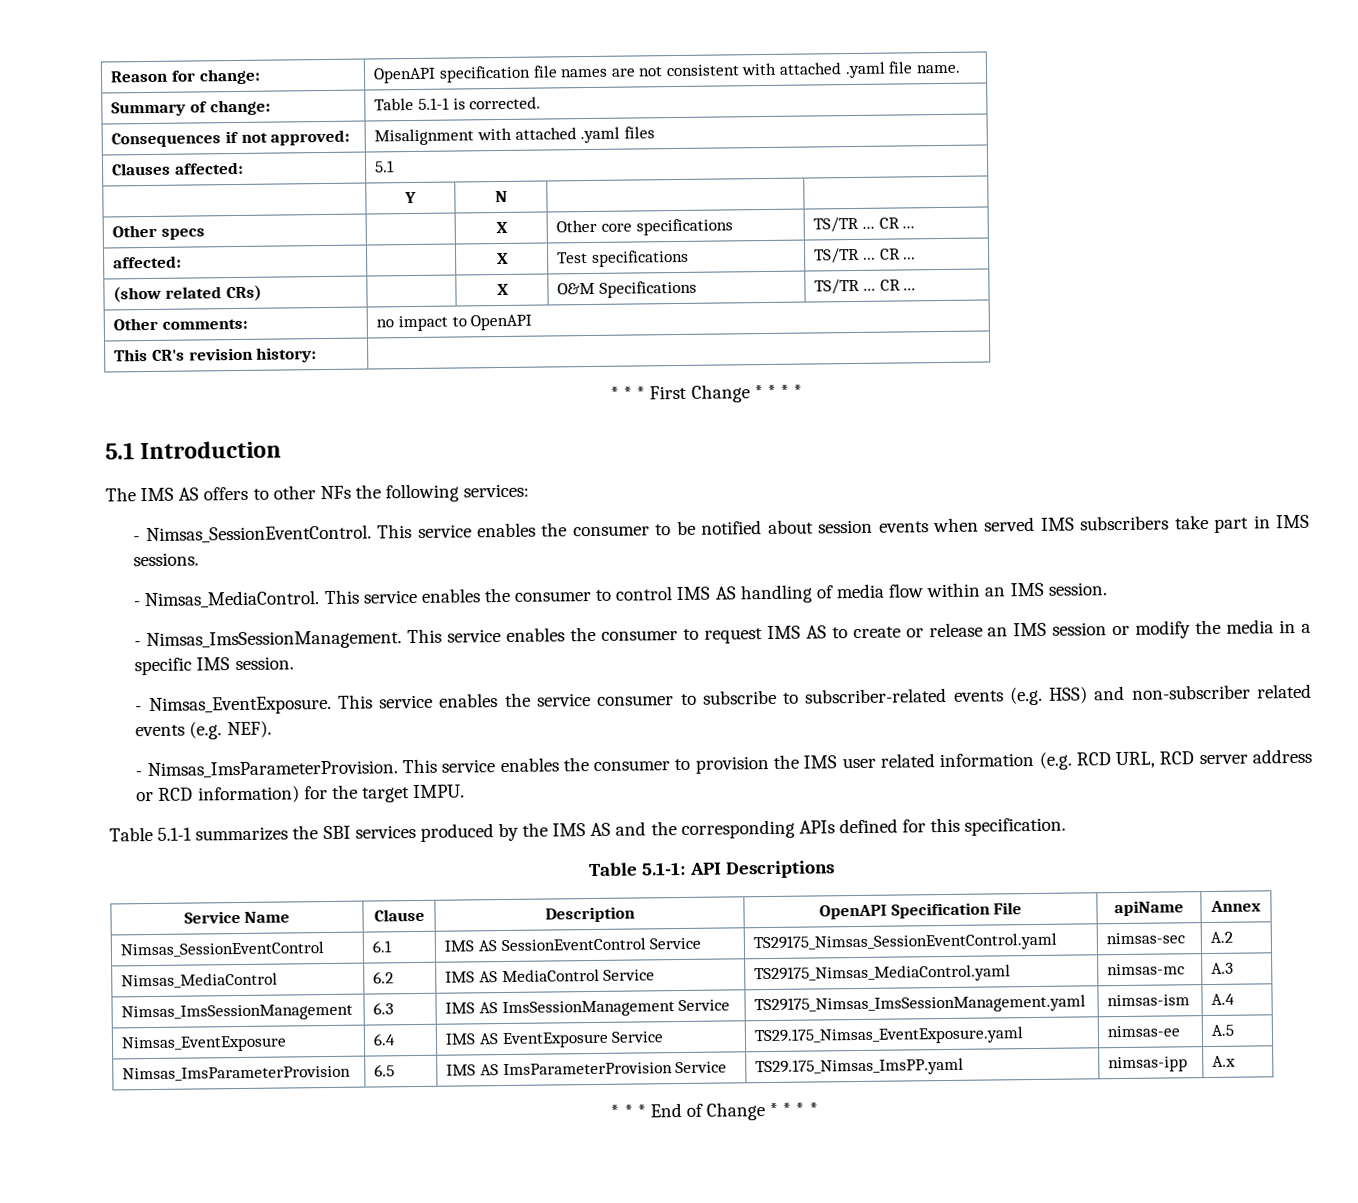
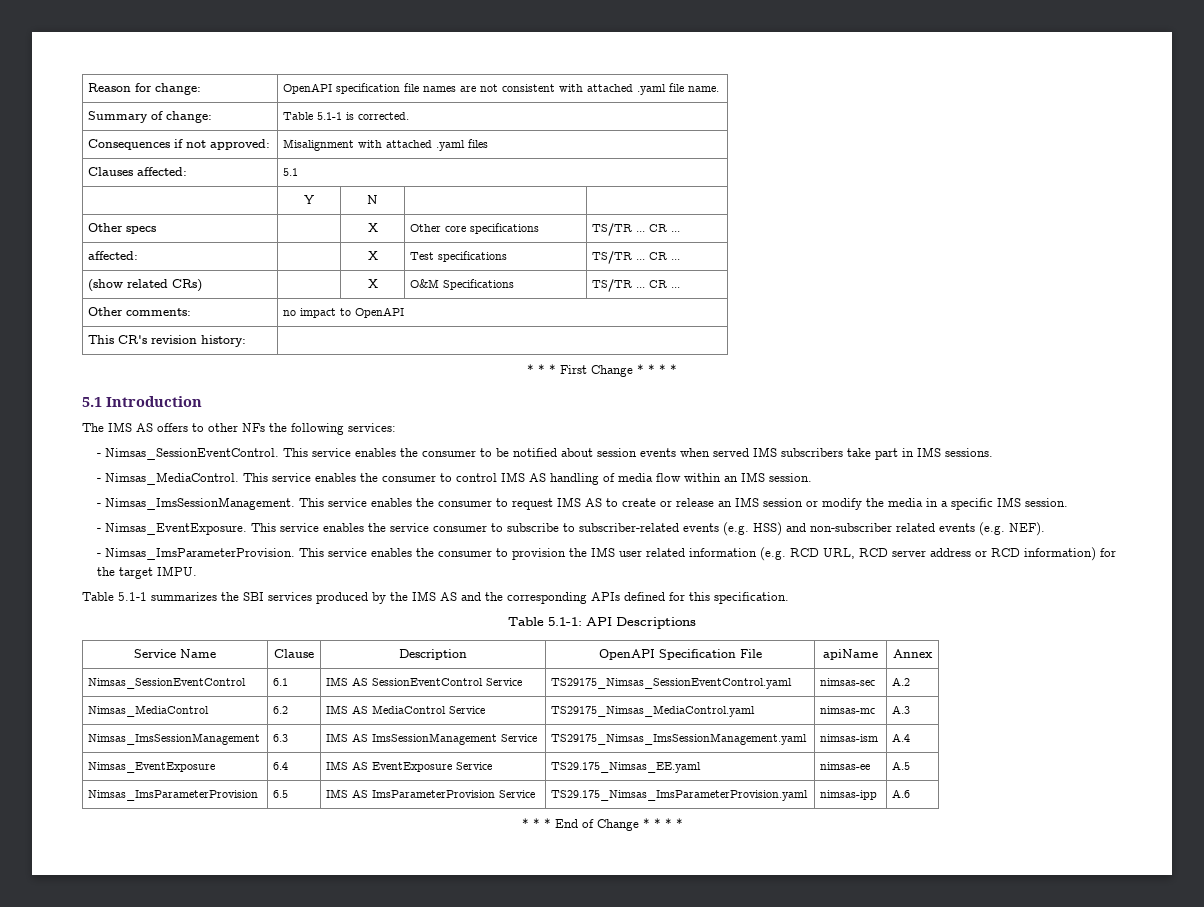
- Nimsas_EventExposure | 6.4 | IMS AS EventExposure Service | TS29.175_Nimsas_EventExposure.yaml | nimsas-ee | A.5
+ Nimsas_EventExposure | 6.4 | IMS AS EventExposure Service | TS29.175_Nimsas_EE.yaml | nimsas-ee | A.5
- Nimsas_ImsParameterProvision | 6.5 | IMS AS ImsParameterProvision Service | TS29.175_Nimsas_ImsPP.yaml | nimsas-ipp | A.x
+ Nimsas_ImsParameterProvision | 6.5 | IMS AS ImsParameterProvision Service | TS29.175_Nimsas_ImsParameterProvision.yaml | nimsas-ipp | A.6

